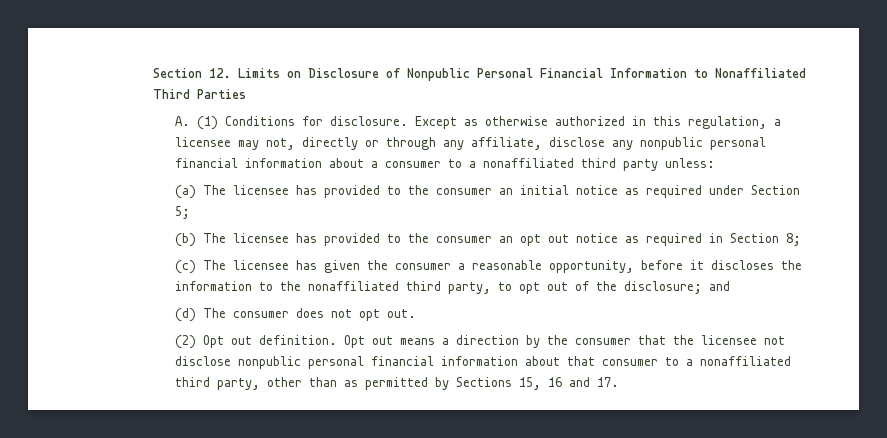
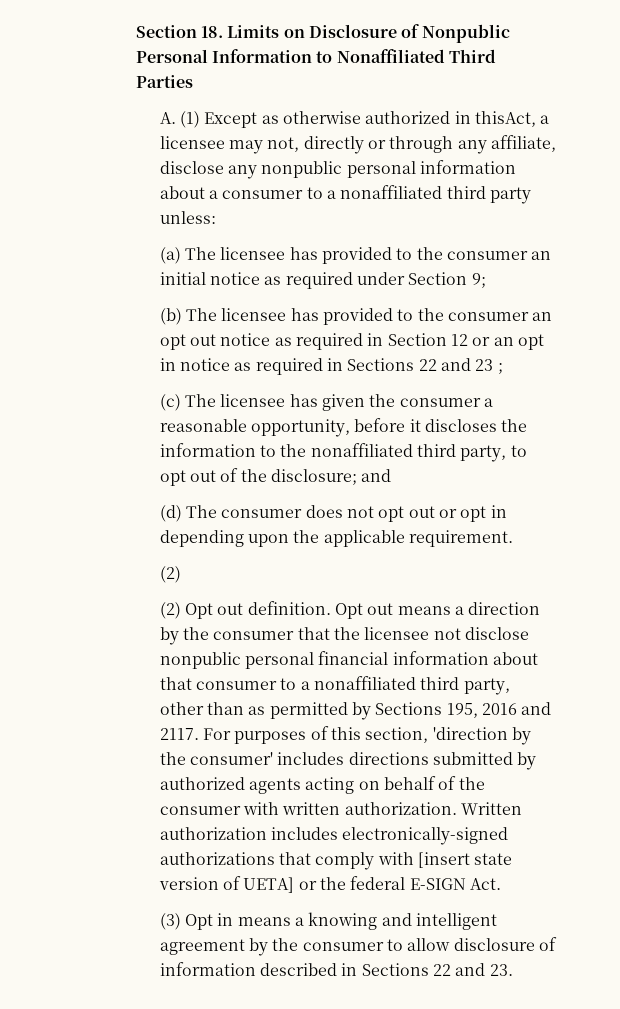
- Section 12. Limits on Disclosure of Nonpublic Personal Financial Information to Nonaffiliated Third Parties
+ Section 18. Limits on Disclosure of Nonpublic Personal Information to Nonaffiliated Third Parties
- A. (1) Conditions for disclosure. Except as otherwise authorized in this regulation, a licensee may not, directly or through any affiliate, disclose any nonpublic personal financial information about a consumer to a nonaffiliated third party unless:
+ A. (1) Except as otherwise authorized in thisAct, a licensee may not, directly or through any affiliate, disclose any nonpublic personal information about a consumer to a nonaffiliated third party unless:
- (a) The licensee has provided to the consumer an initial notice as required under Section 5;
+ (a) The licensee has provided to the consumer an initial notice as required under Section 9;
- (b) The licensee has provided to the consumer an opt out notice as required in Section 8;
+ (b) The licensee has provided to the consumer an opt out notice as required in Section 12 or an opt in notice as required in Sections 22 and 23 ;
- (d) The consumer does not opt out.
+ (d) The consumer does not opt out or opt in depending upon the applicable requirement.
+ (2)
- Opt out means a direction by the consumer that the licensee not disclose nonpublic personal financial information about that consumer to a nonaffiliated third party, other than as permitted by Sections 15, 16 and 17.
+ Opt out means a direction by the consumer that the licensee not disclose nonpublic personal financial information about that consumer to a nonaffiliated third party, other than as permitted by Sections 195, 2016 and 2117. For purposes of this section, 'direction by the consumer' includes directions submitted by authorized agents acting on behalf of the consumer with written authorization. Written authorization includes electronically-signed authorizations that comply with [insert state version of UETA] or the federal E-SIGN Act.
+ (3) Opt in means a knowing and intelligent agreement by the consumer to allow disclosure of information described in Sections 22 and 23.

